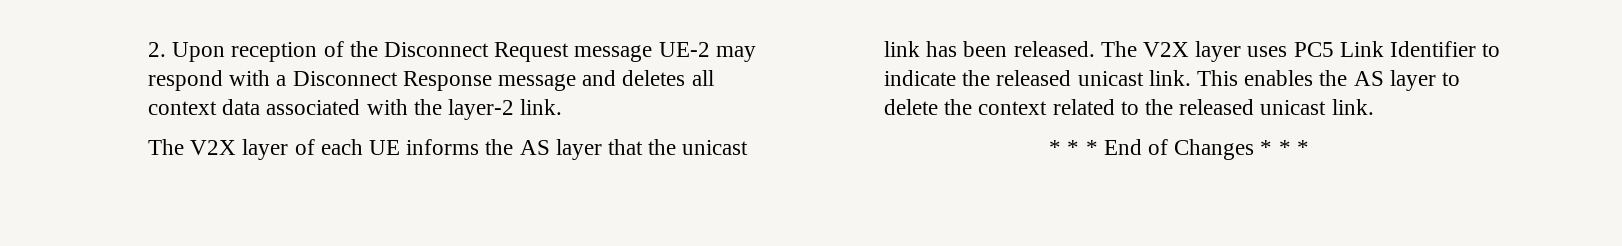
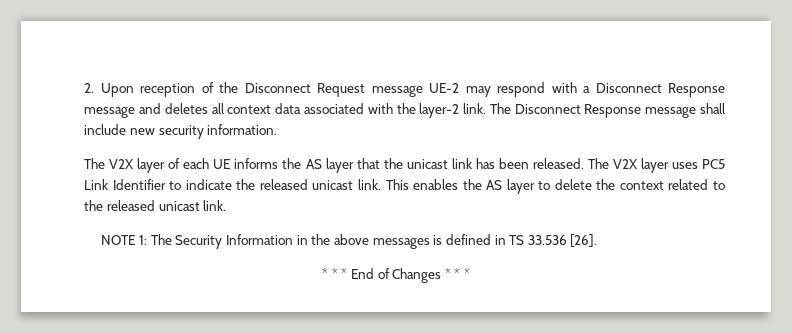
+ The Disconnect Response message shall include new security information.
+ NOTE 1: The Security Information in the above messages is defined in TS 33.536 [26].

